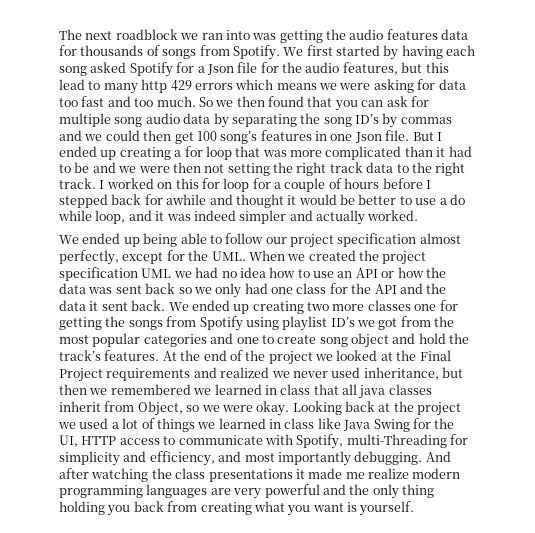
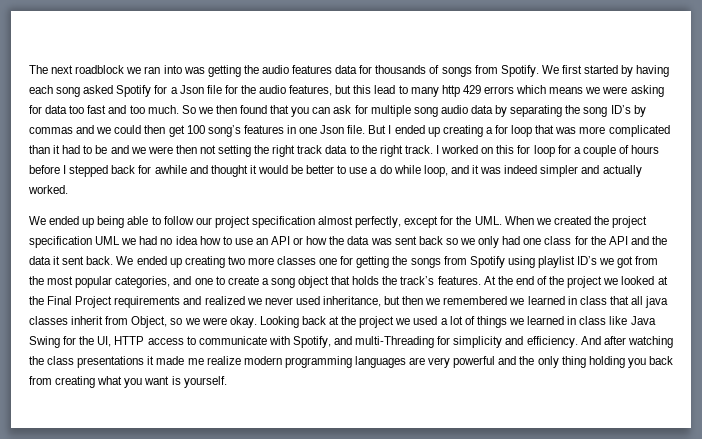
- We ended up creating two more classes one for getting the songs from Spotify using playlist ID’s we got from the most popular categories and one to create song object and hold the track’s features.
+ We ended up creating two more classes one for getting the songs from Spotify using playlist ID’s we got from the most popular categories, and one to create a song object that holds the track’s features.
- Looking back at the project we used a lot of things we learned in class like Java Swing for the UI, HTTP access to communicate with Spotify, multi-Threading for simplicity and efficiency, and most importantly debugging.
+ Looking back at the project we used a lot of things we learned in class like Java Swing for the UI, HTTP access to communicate with Spotify, and multi-Threading for simplicity and efficiency.

